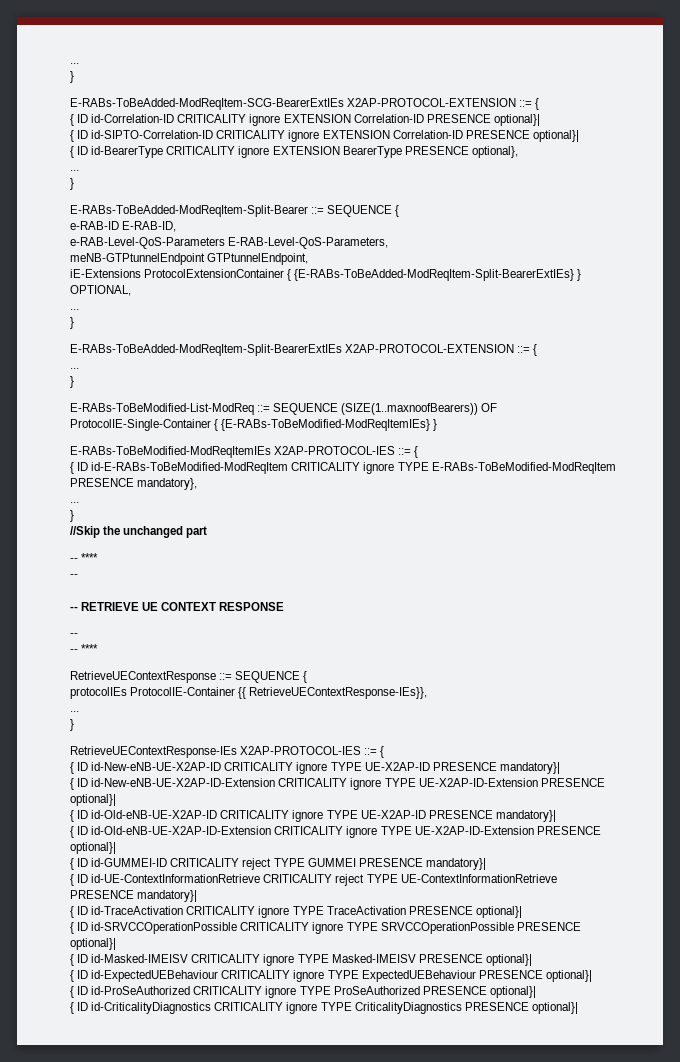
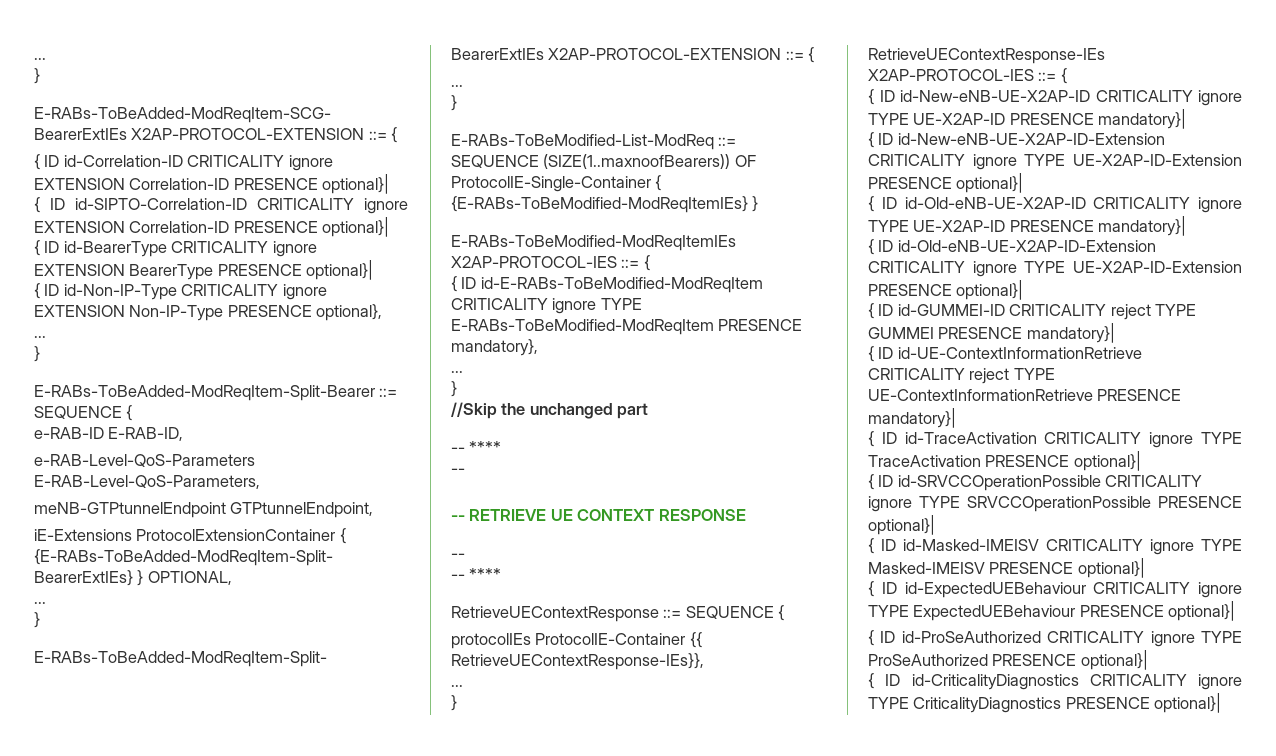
- { ID id-BearerType CRITICALITY ignore EXTENSION BearerType PRESENCE optional},
+ { ID id-BearerType CRITICALITY ignore EXTENSION BearerType PRESENCE optional}|
+ { ID id-Non-IP-Type CRITICALITY ignore EXTENSION Non-IP-Type PRESENCE optional},

